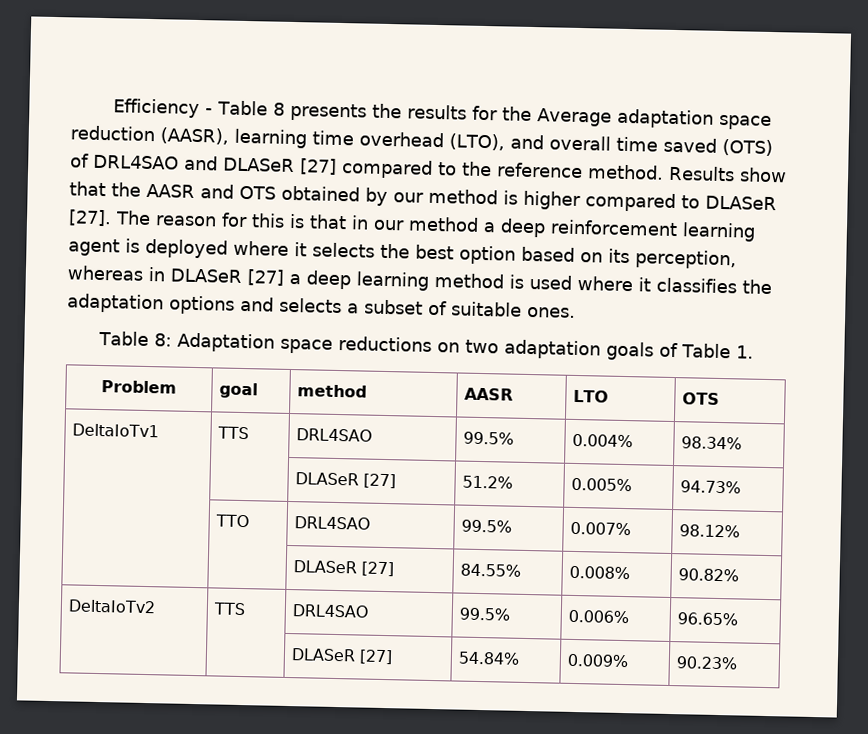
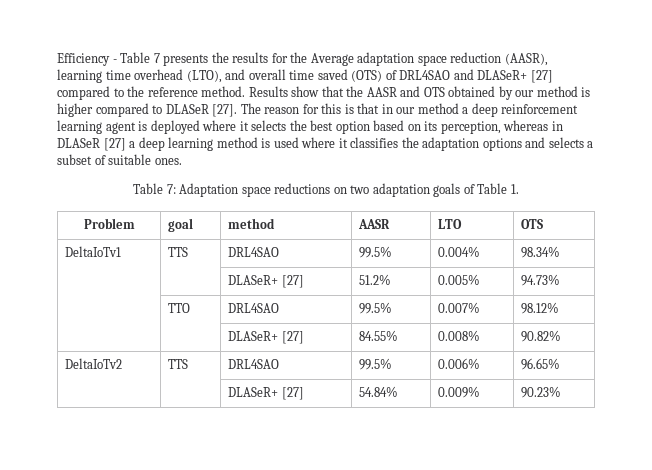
- Efficiency - Table 8 presents the results for the Average adaptation space reduction (AASR), learning time overhead (LTO), and overall time saved (OTS) of DRL4SAO and DLASeR [27] compared to the reference method.
+ Efficiency - Table 7 presents the results for the Average adaptation space reduction (AASR), learning time overhead (LTO), and overall time saved (OTS) of DRL4SAO and DLASeR+ [27] compared to the reference method.
- Table 8: Adaptation space reductions on two adaptation goals of Table 1.
+ Table 7: Adaptation space reductions on two adaptation goals of Table 1.
- | | DLASeR [27] | 51.2% | 0.005% | 94.73%
+ | | DLASeR+ [27] | 51.2% | 0.005% | 94.73%
- | | DLASeR [27] | 84.55% | 0.008% | 90.82%
+ | | DLASeR+ [27] | 84.55% | 0.008% | 90.82%
- | | DLASeR [27] | 54.84% | 0.009% | 90.23%
+ | | DLASeR+ [27] | 54.84% | 0.009% | 90.23%

